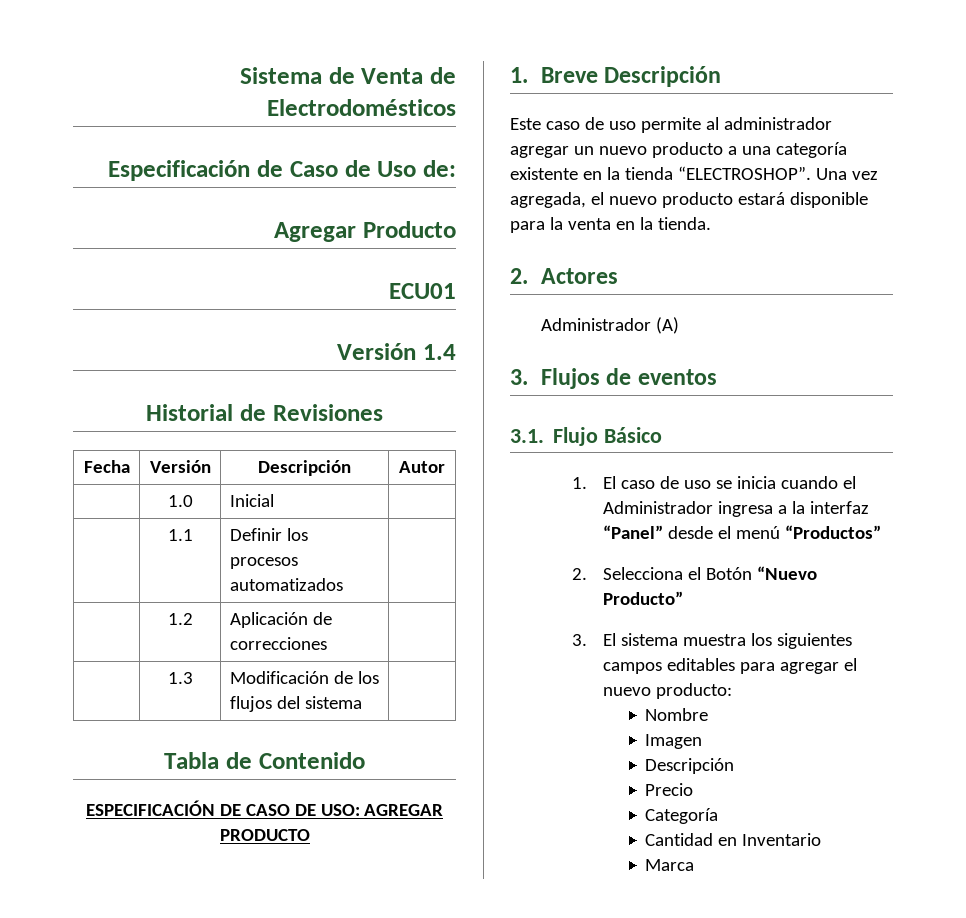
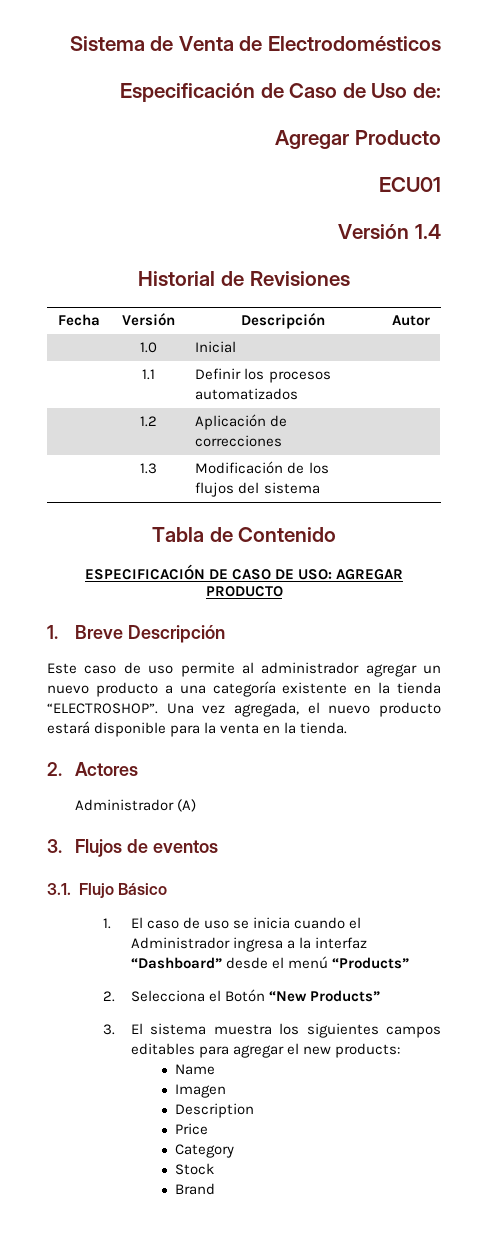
- 1. El caso de uso se inicia cuando el Administrador ingresa a la interfaz “Panel” desde el menú “Productos”
+ 1. El caso de uso se inicia cuando el Administrador ingresa a la interfaz “Dashboard” desde el menú “Products”
- 2. Selecciona el Botón “Nuevo Producto”
+ 2. Selecciona el Botón “New Products”
- 3. El sistema muestra los siguientes campos editables para agregar el nuevo producto:
- Nombre
+ 3. El sistema muestra los siguientes campos editables para agregar el new products:
+ Name
  Imagen
- Descripción
- Precio
- Categoría
- Cantidad en Inventario
- Marca
+ Description
+ Price
+ Category
+ Stock
+ Brand

